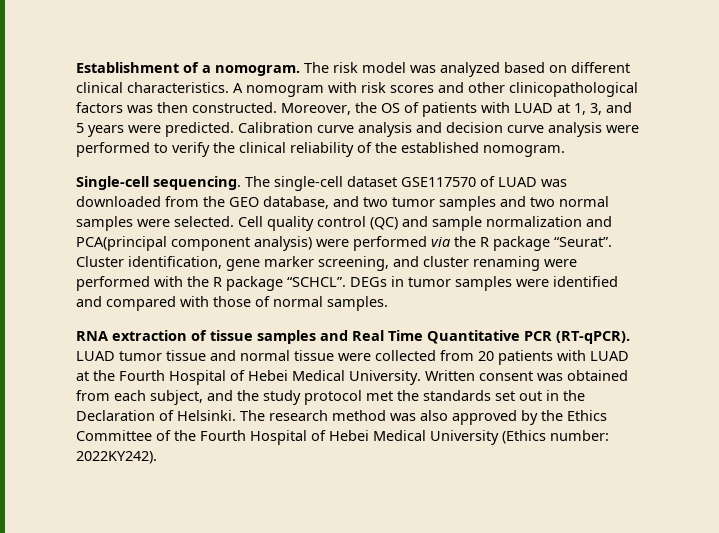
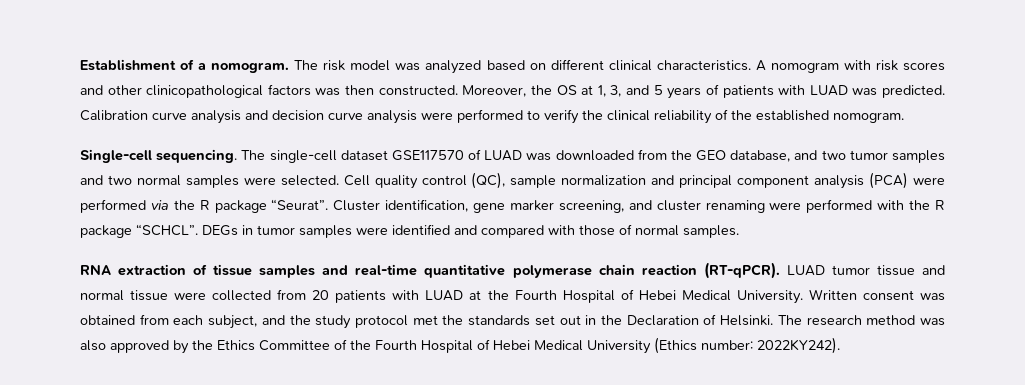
- Moreover, the OS of patients with LUAD at 1, 3, and 5 years were predicted.
+ Moreover, the OS at 1, 3, and 5 years of patients with LUAD was predicted.
- Cell quality control (QC) and sample normalization and PCA(principal component analysis) were performed via the R package “Seurat”.
+ Cell quality control (QC), sample normalization and principal component analysis (PCA) were performed via the R package “Seurat”.
- RNA extraction of tissue samples and Real Time Quantitative PCR (RT-qPCR).
+ RNA extraction of tissue samples and real-time quantitative polymerase chain reaction (RT-qPCR).

